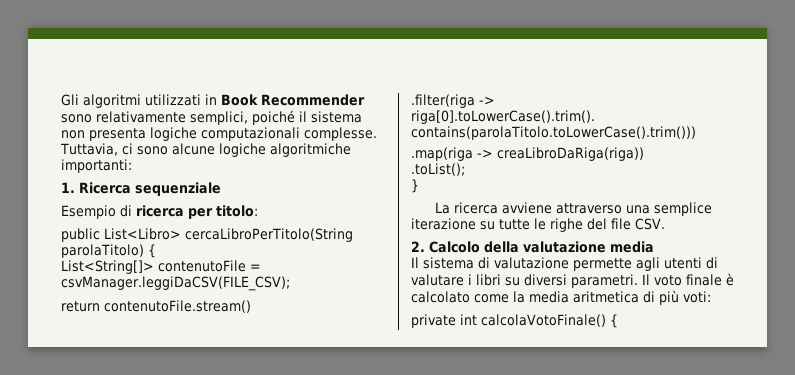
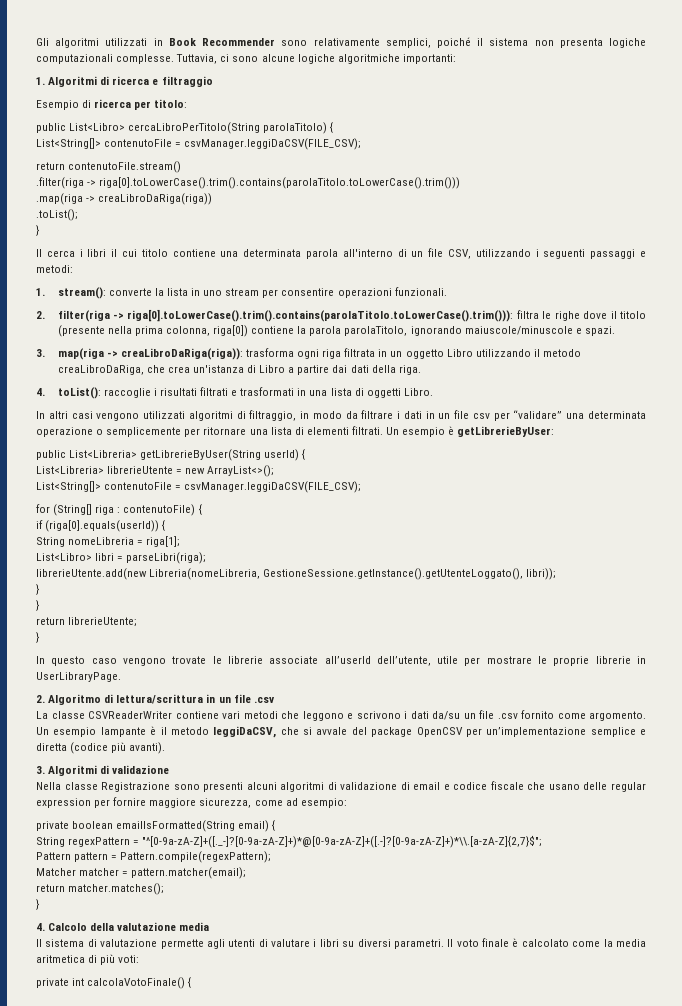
- 1. Ricerca sequenziale
+ 1. Algoritmi di ricerca e filtraggio
- La ricerca avviene attraverso una semplice iterazione su tutte le righe del file CSV.
- 2. Calcolo della valutazione media
+ Il cerca i libri il cui titolo contiene una determinata parola all'interno di un file CSV, utilizzando i seguenti passaggi e metodi:
+ 1. stream(): converte la lista in uno stream per consentire operazioni funzionali.
+ 2. filter(riga -> riga[0].toLowerCase().trim().contains(parolaTitolo.toLowerCase().trim())): filtra le righe dove il titolo (presente nella prima colonna, riga[0]) contiene la parola parolaTitolo, ignorando maiuscole/minuscole e spazi.
+ 3. map(riga -> creaLibroDaRiga(riga)): trasforma ogni riga filtrata in un oggetto Libro utilizzando il metodo creaLibroDaRiga, che crea un'istanza di Libro a partire dai dati della riga.
+ 4. toList(): raccoglie i risultati filtrati e trasformati in una lista di oggetti Libro.
+ In altri casi vengono utilizzati algoritmi di filtraggio, in modo da filtrare i dati in un file csv per “validare” una determinata operazione o semplicemente per ritornare una lista di elementi filtrati. Un esempio è getLibrerieByUser:
+ public List<Libreria> getLibrerieByUser(String userId) {
+ List<Libreria> librerieUtente = new ArrayList<>();
+ List<String[]> contenutoFile = csvManager.leggiDaCSV(FILE_CSV);
+ for (String[] riga : contenutoFile) {
+ if (riga[0].equals(userId)) {
+ String nomeLibreria = riga[1];
+ List<Libro> libri = parseLibri(riga);
+ librerieUtente.add(new Libreria(nomeLibreria, GestioneSessione.getInstance().getUtenteLoggato(), libri));
+ }
+ }
+ return librerieUtente;
+ }
+ In questo caso vengono trovate le librerie associate all’userId dell’utente, utile per mostrare le proprie librerie in UserLibraryPage.
+ 2. Algoritmo di lettura/scrittura in un file .csv
+ La classe CSVReaderWriter contiene vari metodi che leggono e scrivono i dati da/su un file .csv fornito come argomento. Un esempio lampante è il metodo leggiDaCSV, che si avvale del package OpenCSV per un’implementazione semplice e diretta (codice più avanti).
+ 3. Algoritmi di validazione
+ Nella classe Registrazione sono presenti alcuni algoritmi di validazione di email e codice fiscale che usano delle regular expression per fornire maggiore sicurezza, come ad esempio:
+ private boolean emailIsFormatted(String email) {
+ String regexPattern = "^[0-9a-zA-Z]+([._-]?[0-9a-zA-Z]+)*@[0-9a-zA-Z]+([.-]?[0-9a-zA-Z]+)*\\.[a-zA-Z]{2,7}$";
+ Pattern pattern = Pattern.compile(regexPattern);
+ Matcher matcher = pattern.matcher(email);
+ return matcher.matches();
+ }
+ 4. Calcolo della valutazione media

